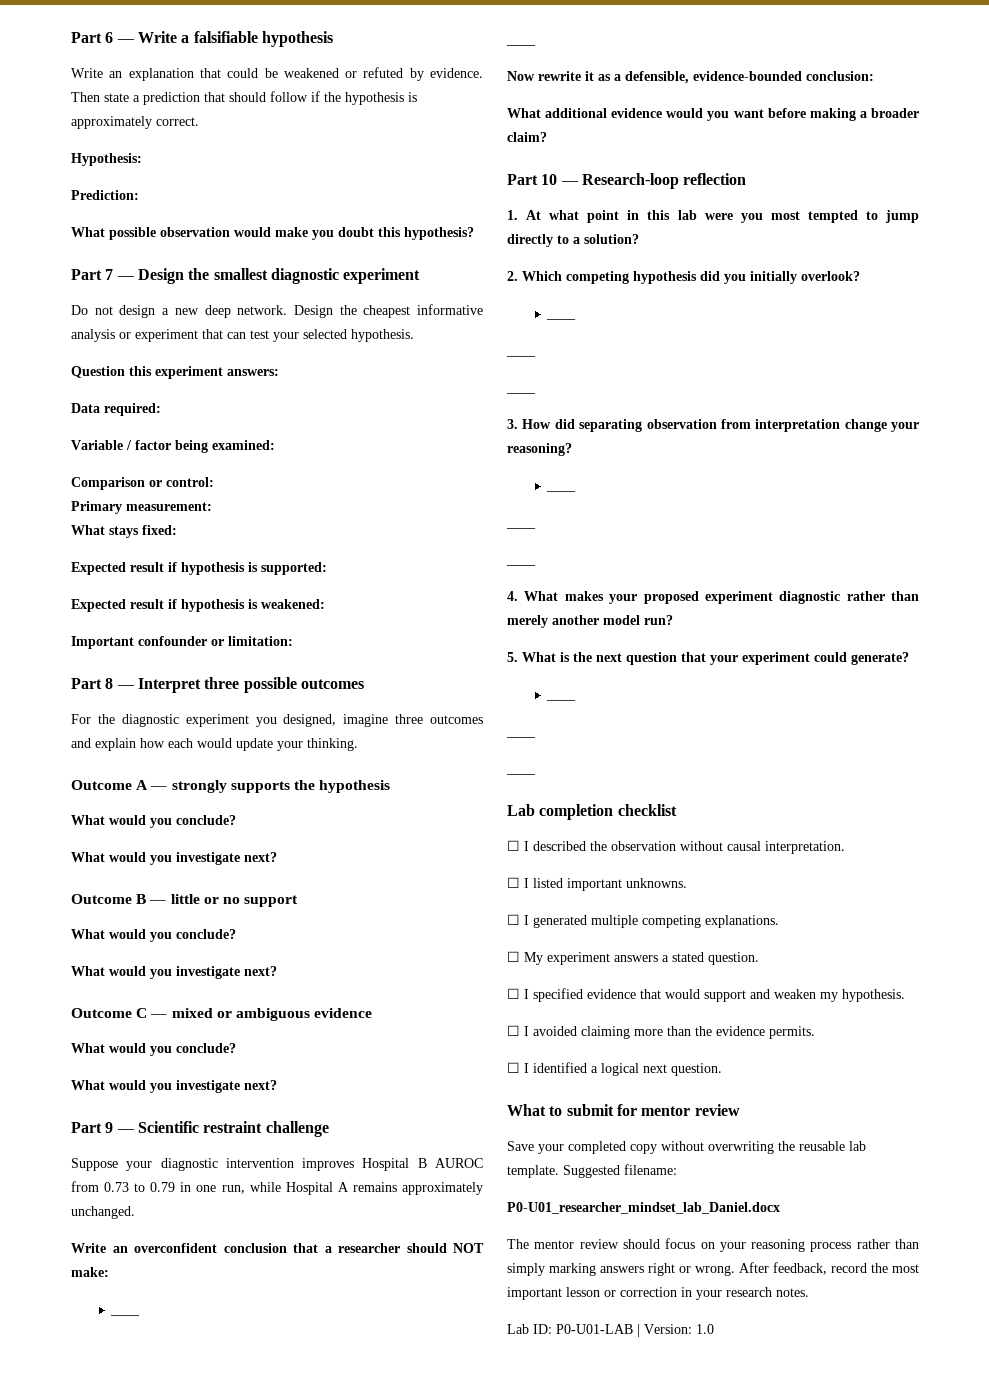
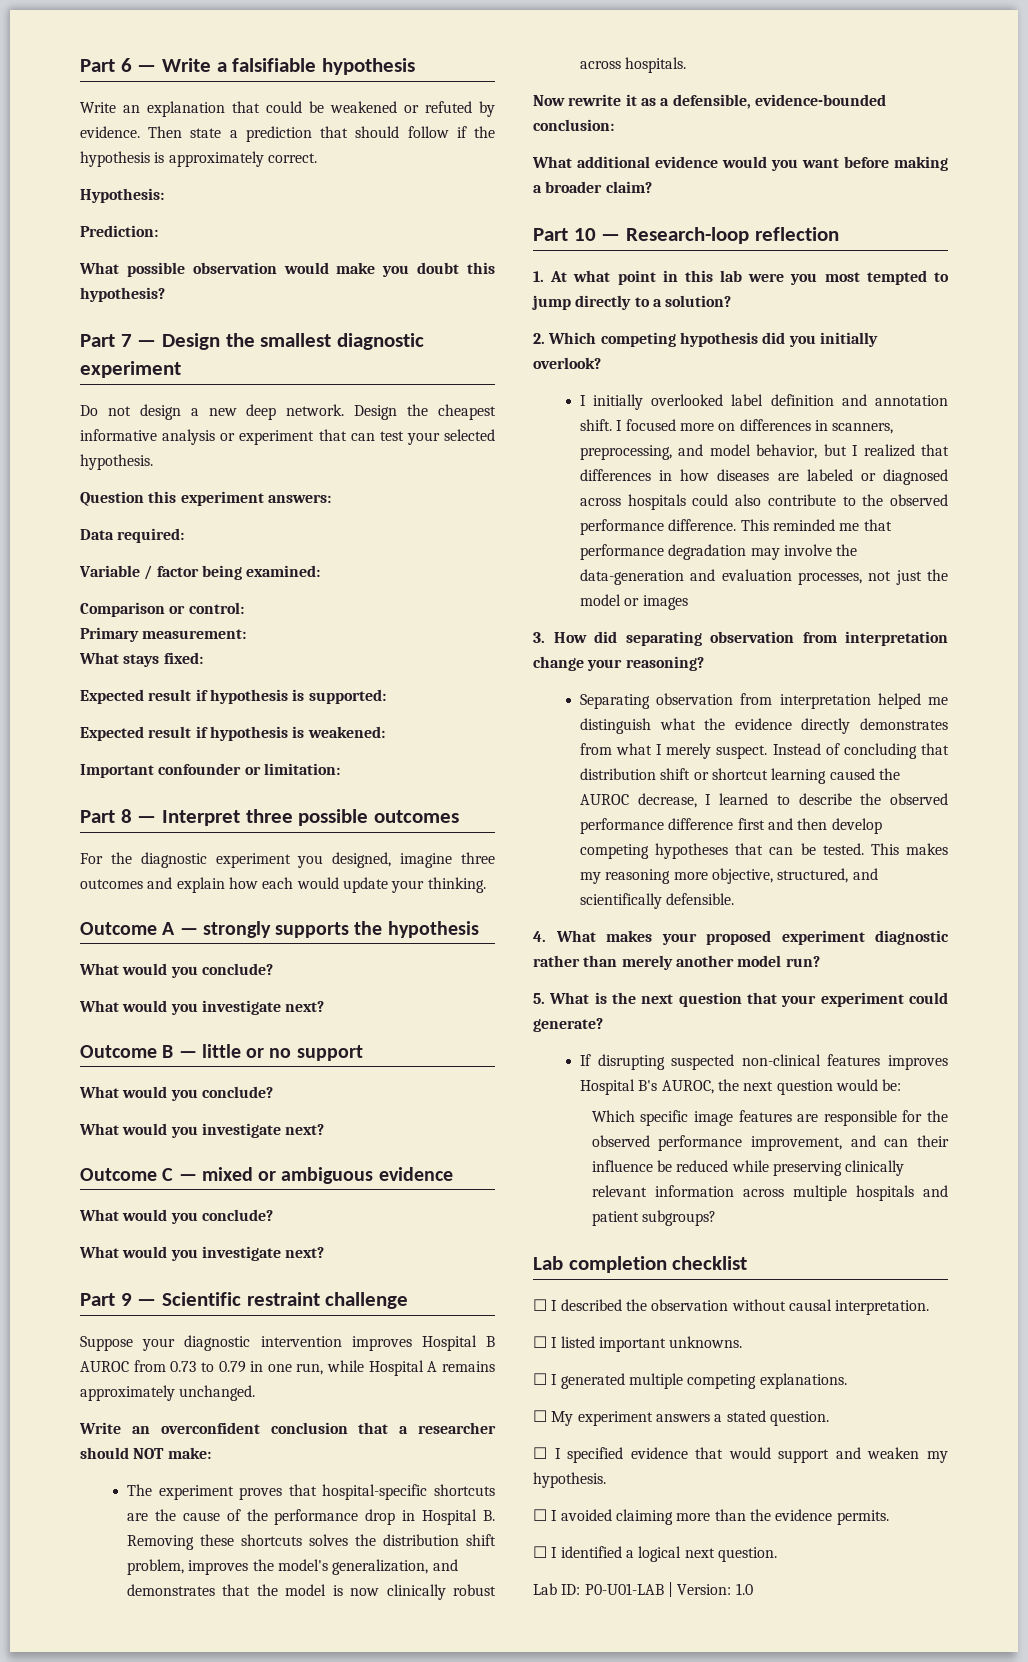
  Write an overconfident conclusion that a researcher should NOT make:
- ____
- ____
+ The experiment proves that hospital-specific shortcuts are the cause of the performance drop in Hospital B. Removing these shortcuts solves the distribution shift problem, improves the model's generalization, and demonstrates that the model is now clinically robust across hospitals.
  2. Which competing hypothesis did you initially overlook?
- ____
- ____
- ____
+ I initially overlooked label definition and annotation shift. I focused more on differences in scanners, preprocessing, and model behavior, but I realized that differences in how diseases are labeled or diagnosed across hospitals could also contribute to the observed performance difference. This reminded me that performance degradation may involve the data-generation and evaluation processes, not just the model or images
  3. How did separating observation from interpretation change your reasoning?
- ____
- ____
- ____
+ Separating observation from interpretation helped me distinguish what the evidence directly demonstrates from what I merely suspect. Instead of concluding that distribution shift or shortcut learning caused the AUROC decrease, I learned to describe the observed performance difference first and then develop competing hypotheses that can be tested. This makes my reasoning more objective, structured, and scientifically defensible.
  5. What is the next question that your experiment could generate?
- ____
- ____
- ____
+ If disrupting suspected non-clinical features improves Hospital B's AUROC, the next question would be:
+ Which specific image features are responsible for the observed performance improvement, and can their influence be reduced while preserving clinically relevant information across multiple hospitals and patient subgroups?
- What to submit for mentor review
- Save your completed copy without overwriting the reusable lab template. Suggested filename:
- P0-U01_researcher_mindset_lab_Daniel.docx
- The mentor review should focus on your reasoning process rather than simply marking answers right or wrong. After feedback, record the most important lesson or correction in your research notes.

